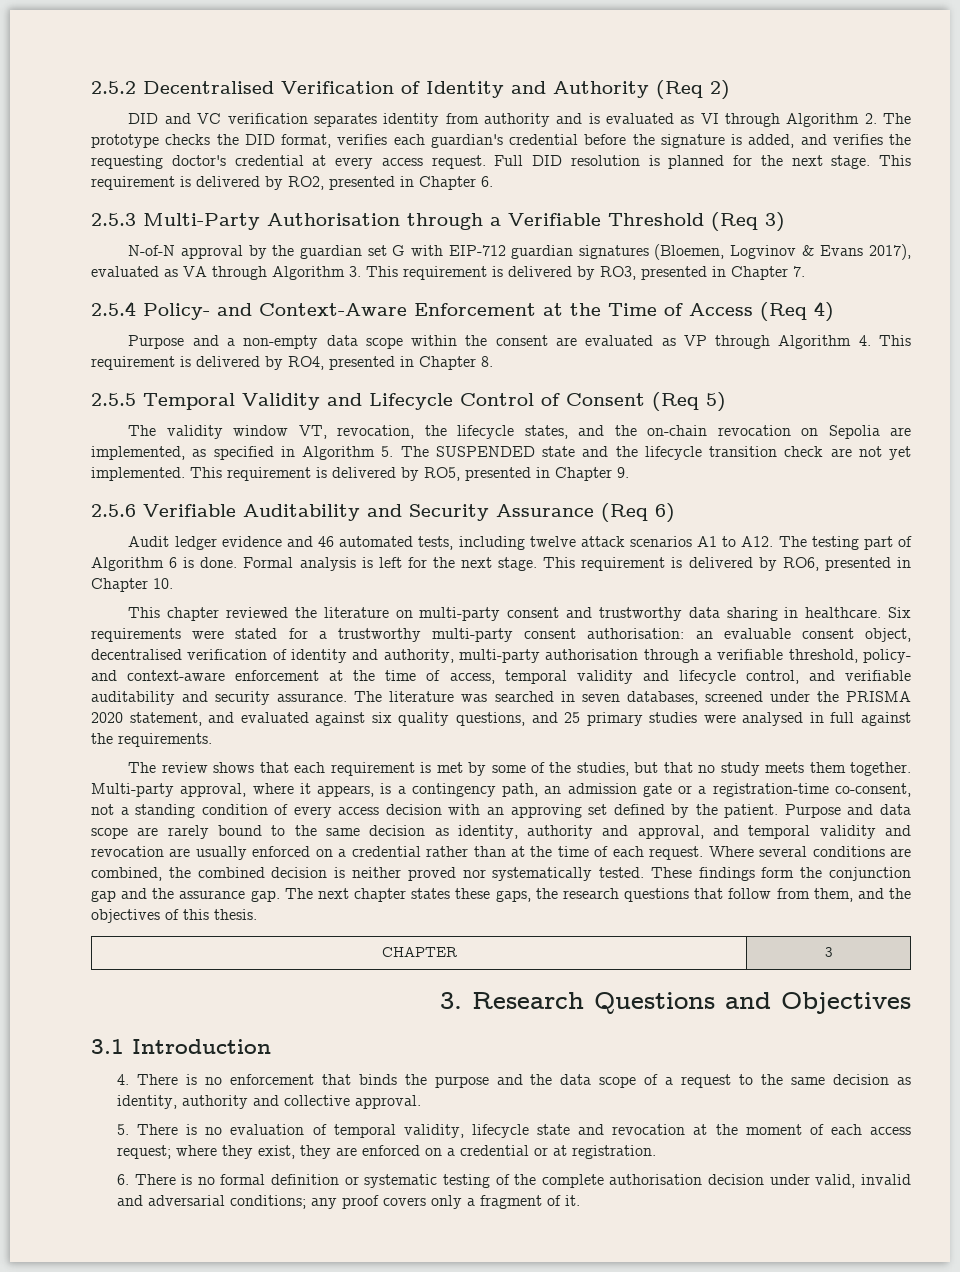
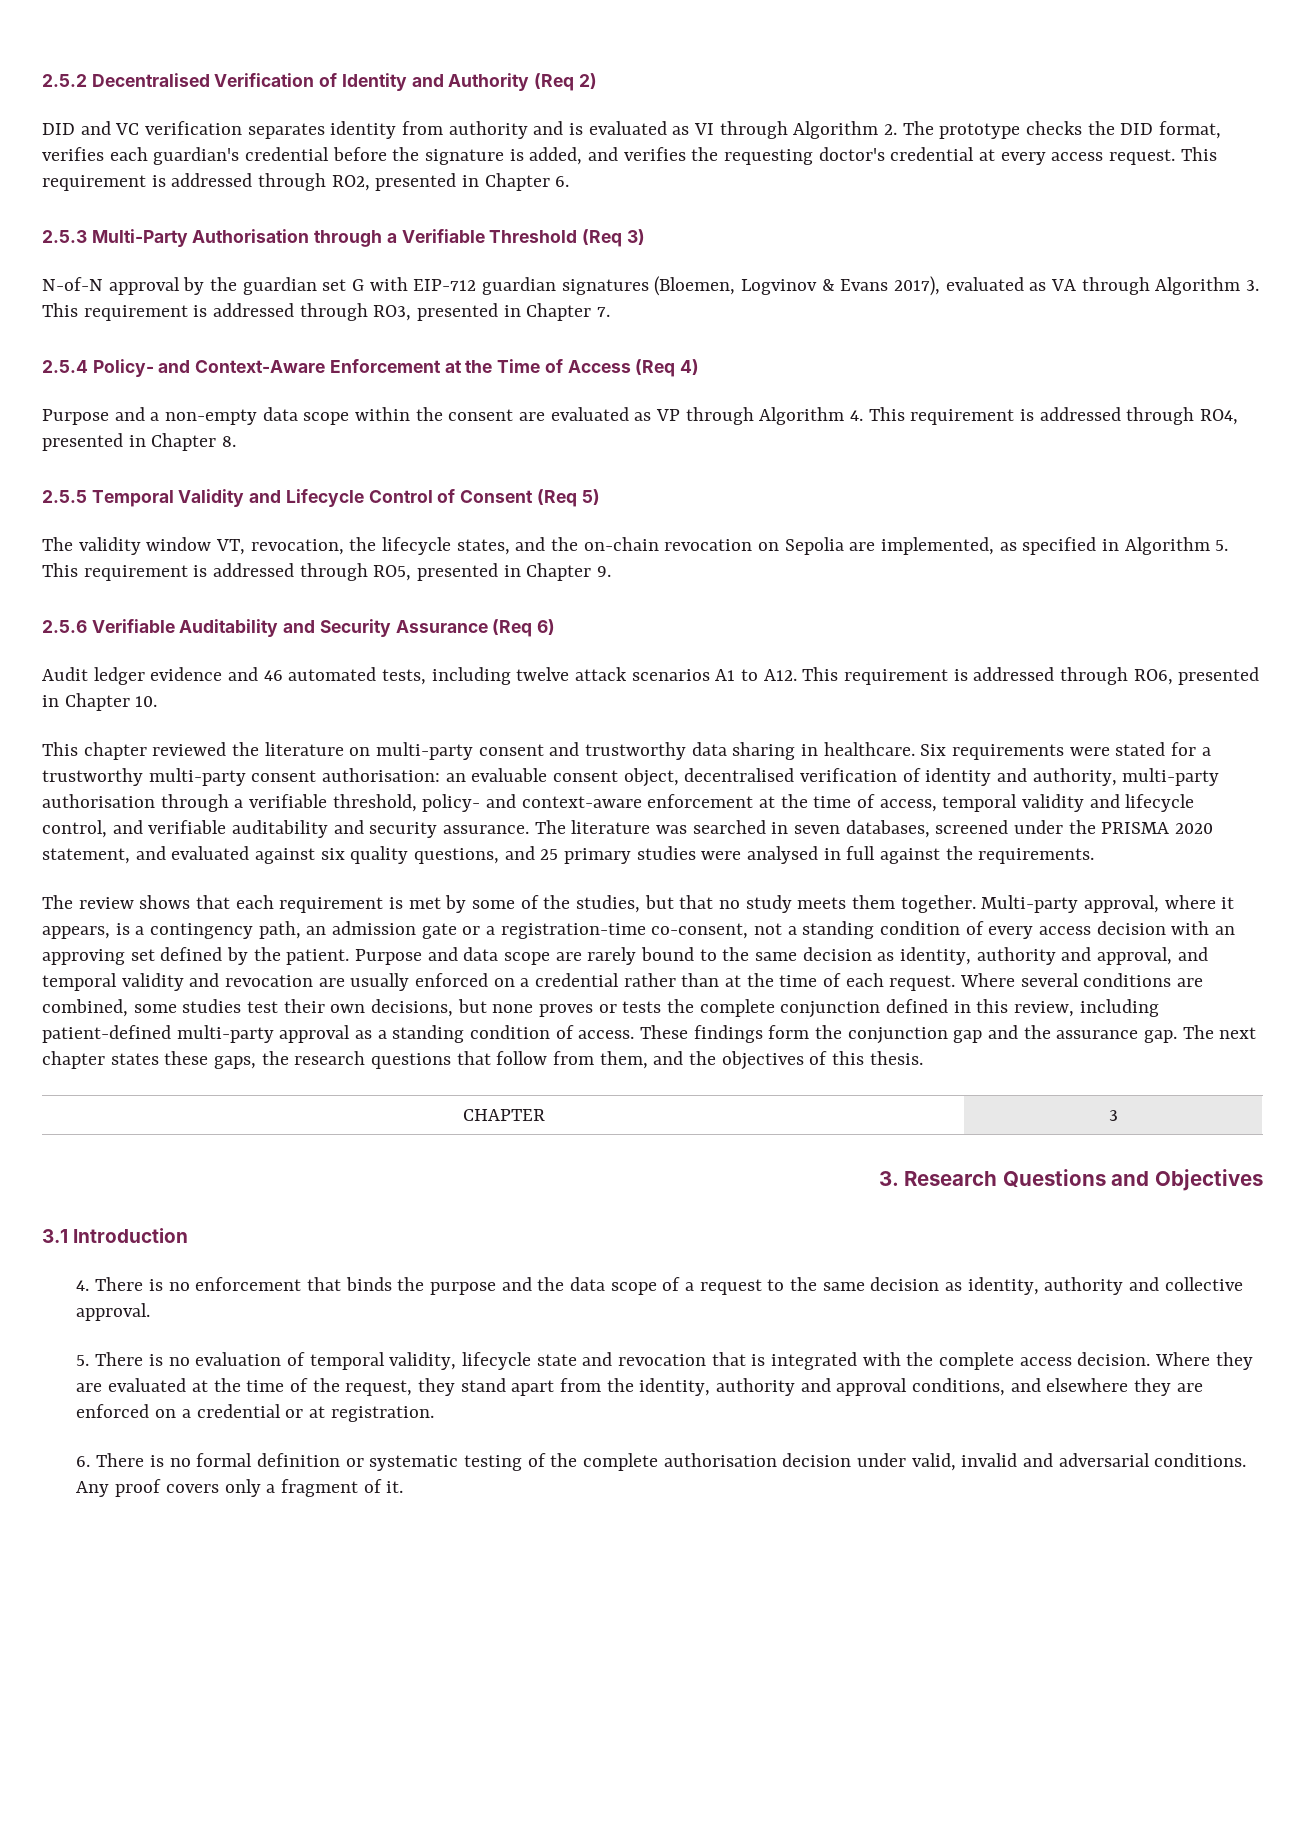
- Full DID resolution is planned for the next stage. This requirement is delivered by RO2, presented in Chapter 6.
+ This requirement is addressed through RO2, presented in Chapter 6.
- N-of-N approval by the guardian set G with EIP-712 guardian signatures (Bloemen, Logvinov & Evans 2017), evaluated as VA through Algorithm 3. This requirement is delivered by RO3, presented in Chapter 7.
+ N-of-N approval by the guardian set G with EIP-712 guardian signatures (Bloemen, Logvinov & Evans 2017), evaluated as VA through Algorithm 3. This requirement is addressed through RO3, presented in Chapter 7.
- Purpose and a non-empty data scope within the consent are evaluated as VP through Algorithm 4. This requirement is delivered by RO4, presented in Chapter 8.
+ Purpose and a non-empty data scope within the consent are evaluated as VP through Algorithm 4. This requirement is addressed through RO4, presented in Chapter 8.
- The validity window VT, revocation, the lifecycle states, and the on-chain revocation on Sepolia are implemented, as specified in Algorithm 5. The SUSPENDED state and the lifecycle transition check are not yet implemented. This requirement is delivered by RO5, presented in Chapter 9.
+ The validity window VT, revocation, the lifecycle states, and the on-chain revocation on Sepolia are implemented, as specified in Algorithm 5. This requirement is addressed through RO5, presented in Chapter 9.
- Audit ledger evidence and 46 automated tests, including twelve attack scenarios A1 to A12. The testing part of Algorithm 6 is done. Formal analysis is left for the next stage. This requirement is delivered by RO6, presented in Chapter 10.
+ Audit ledger evidence and 46 automated tests, including twelve attack scenarios A1 to A12. This requirement is addressed through RO6, presented in Chapter 10.
- Where several conditions are combined, the combined decision is neither proved nor systematically tested.
+ Where several conditions are combined, some studies test their own decisions, but none proves or tests the complete conjunction defined in this review, including patient-defined multi-party approval as a standing condition of access.
- 5. There is no evaluation of temporal validity, lifecycle state and revocation at the moment of each access request; where they exist, they are enforced on a credential or at registration.
+ 5. There is no evaluation of temporal validity, lifecycle state and revocation that is integrated with the complete access decision. Where they are evaluated at the time of the request, they stand apart from the identity, authority and approval conditions, and elsewhere they are enforced on a credential or at registration.
- 6. There is no formal definition or systematic testing of the complete authorisation decision under valid, invalid and adversarial conditions; any proof covers only a fragment of it.
+ 6. There is no formal definition or systematic testing of the complete authorisation decision under valid, invalid and adversarial conditions. Any proof covers only a fragment of it.

